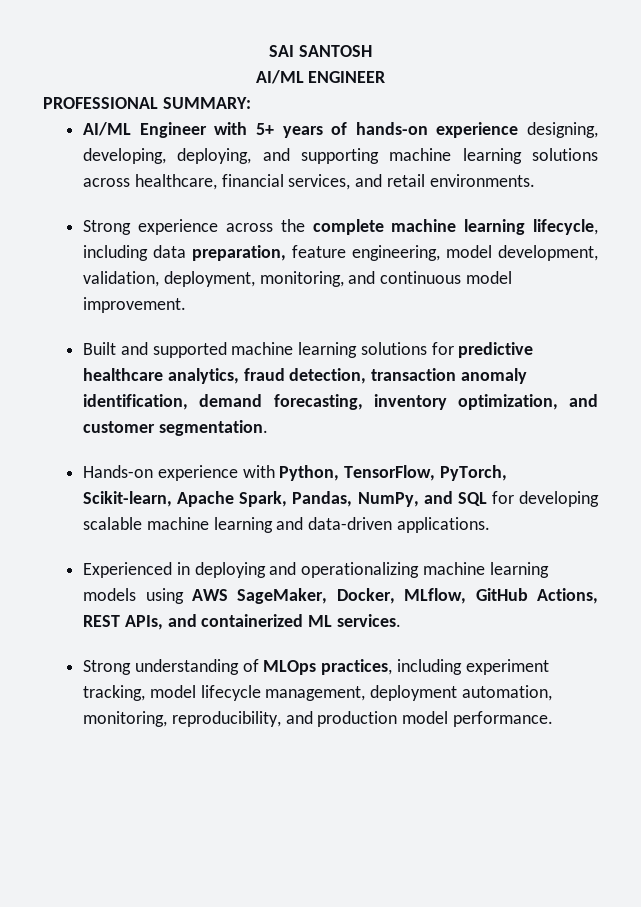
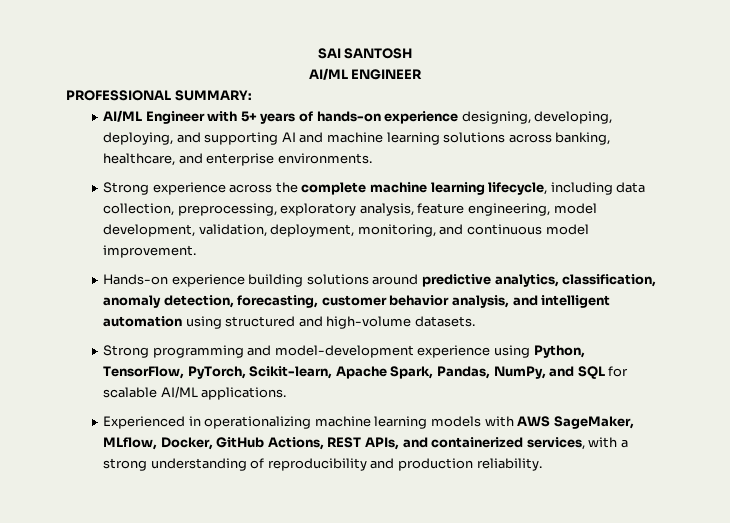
- AI/ML Engineer with 5+ years of hands-on experience designing, developing, deploying, and supporting machine learning solutions across healthcare, financial services, and retail environments.
+ AI/ML Engineer with 5+ years of hands-on experience designing, developing, deploying, and supporting AI and machine learning solutions across banking, healthcare, and enterprise environments.
- Strong experience across the complete machine learning lifecycle, including data preparation, feature engineering, model development, validation, deployment, monitoring, and continuous model improvement.
+ Strong experience across the complete machine learning lifecycle, including data collection, preprocessing, exploratory analysis, feature engineering, model development, validation, deployment, monitoring, and continuous model improvement.
- Built and supported machine learning solutions for predictive healthcare analytics, fraud detection, transaction anomaly identification, demand forecasting, inventory optimization, and customer segmentation.
- Hands-on experience with Python, TensorFlow, PyTorch, Scikit-learn, Apache Spark, Pandas, NumPy, and SQL for developing scalable machine learning and data-driven applications.
+ Hands-on experience building solutions around predictive analytics, classification, anomaly detection, forecasting, customer behavior analysis, and intelligent automation using structured and high-volume datasets.
+ Strong programming and model-development experience using Python, TensorFlow, PyTorch, Scikit-learn, Apache Spark, Pandas, NumPy, and SQL for scalable AI/ML applications.
- Experienced in deploying and operationalizing machine learning models using AWS SageMaker, Docker, MLflow, GitHub Actions, REST APIs, and containerized ML services.
- Strong understanding of MLOps practices, including experiment tracking, model lifecycle management, deployment automation, monitoring, reproducibility, and production model performance.
+ Experienced in operationalizing machine learning models with AWS SageMaker, MLflow, Docker, GitHub Actions, REST APIs, and containerized services, with a strong understanding of reproducibility and production reliability.

